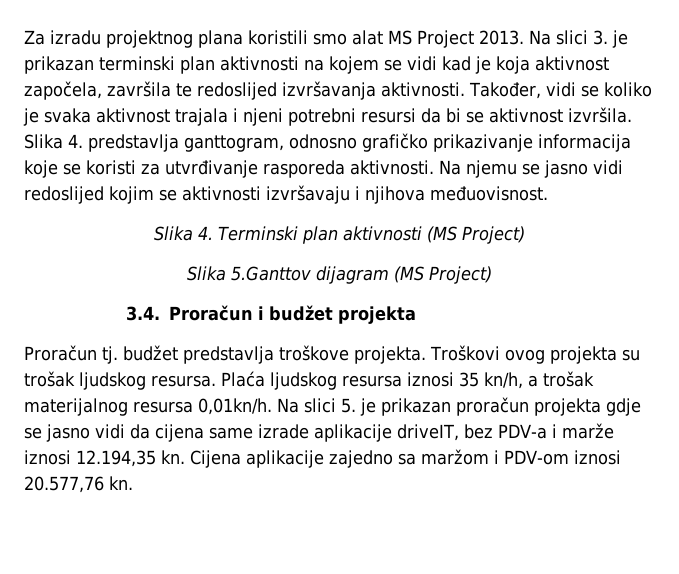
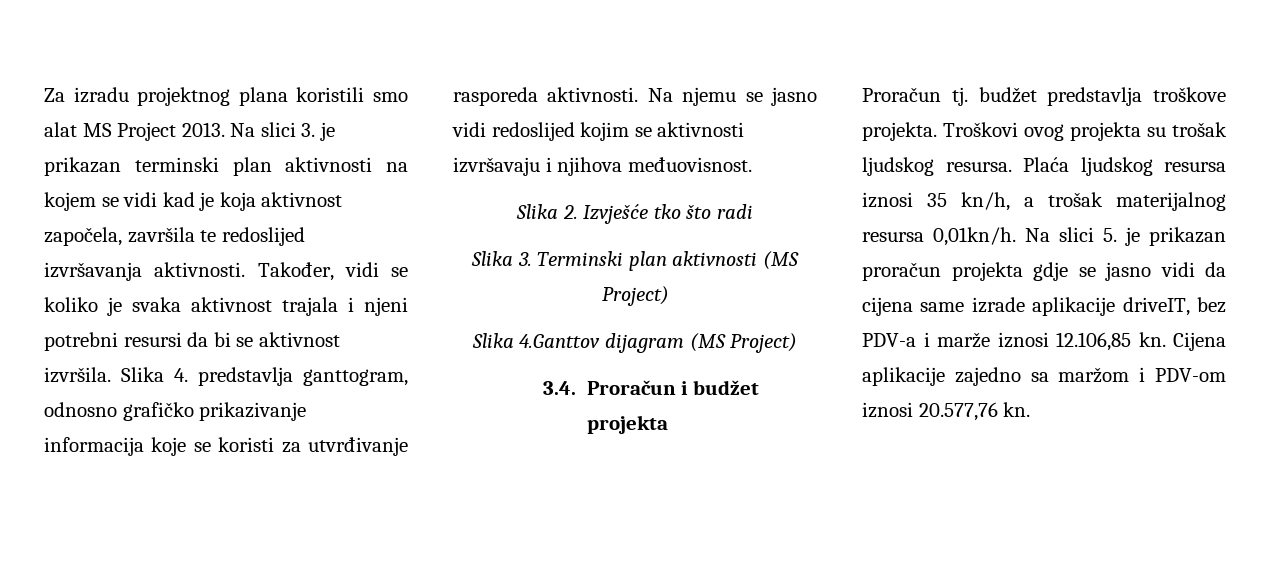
- Slika 4. Terminski plan aktivnosti (MS Project)
+ Slika 2. Izvješće tko što radi
+ Slika 3. Terminski plan aktivnosti (MS Project)
- Slika 5.Ganttov dijagram (MS Project)
+ Slika 4.Ganttov dijagram (MS Project)
- Na slici 5. je prikazan proračun projekta gdje se jasno vidi da cijena same izrade aplikacije driveIT, bez PDV-a i marže iznosi 12.194,35 kn.
+ Na slici 5. je prikazan proračun projekta gdje se jasno vidi da cijena same izrade aplikacije driveIT, bez PDV-a i marže iznosi 12.106,85 kn.

